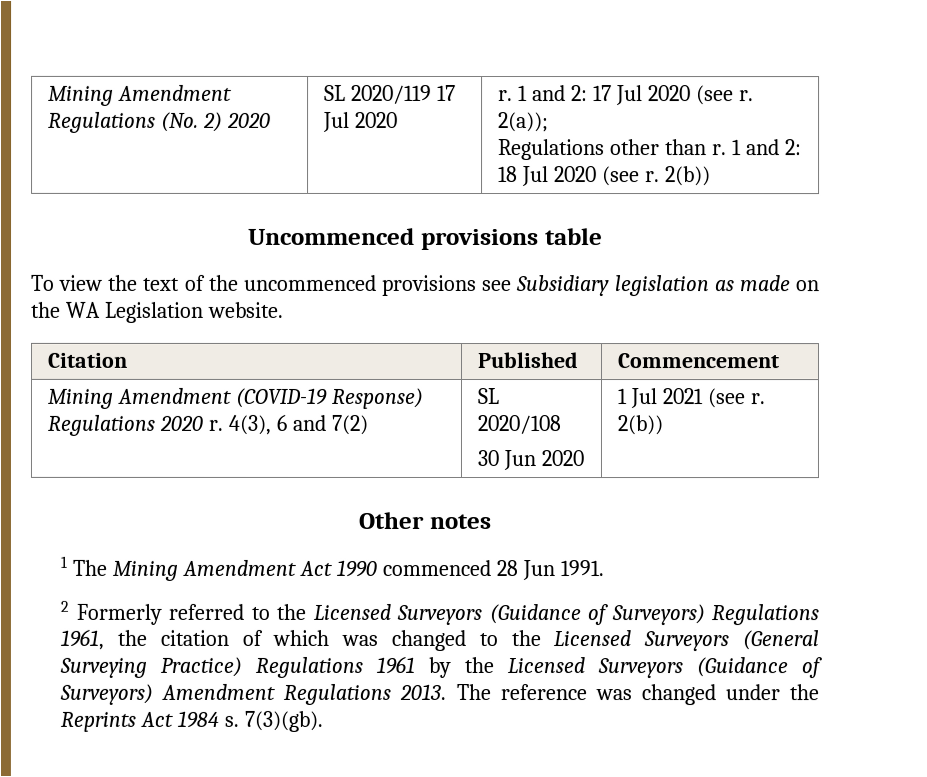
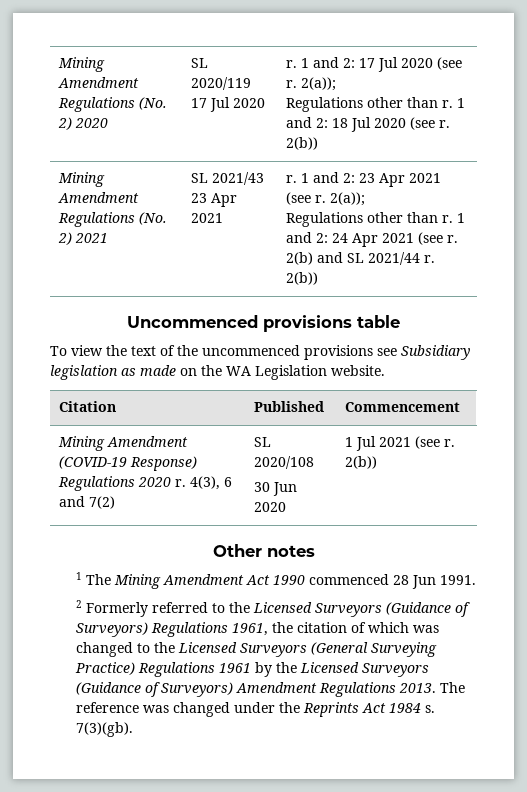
+ Mining Amendment Regulations (No. 2) 2021 | SL 2021/43 23 Apr 2021 | r. 1 and 2: 23 Apr 2021 (see r. 2(a));
+ Regulations other than r. 1 and 2: 24 Apr 2021 (see r. 2(b) and SL 2021/44 r. 2(b))

